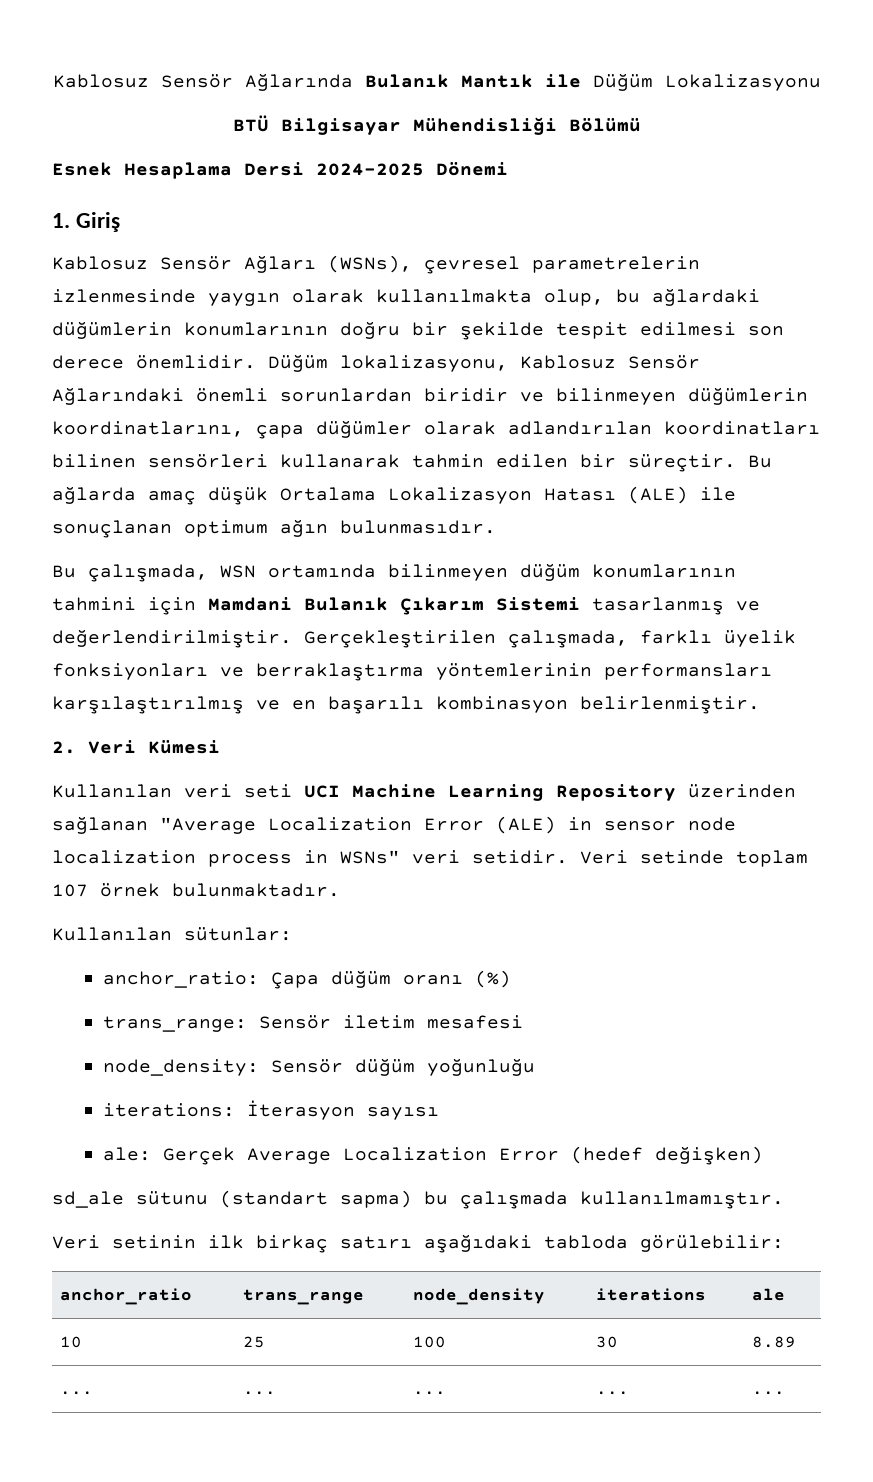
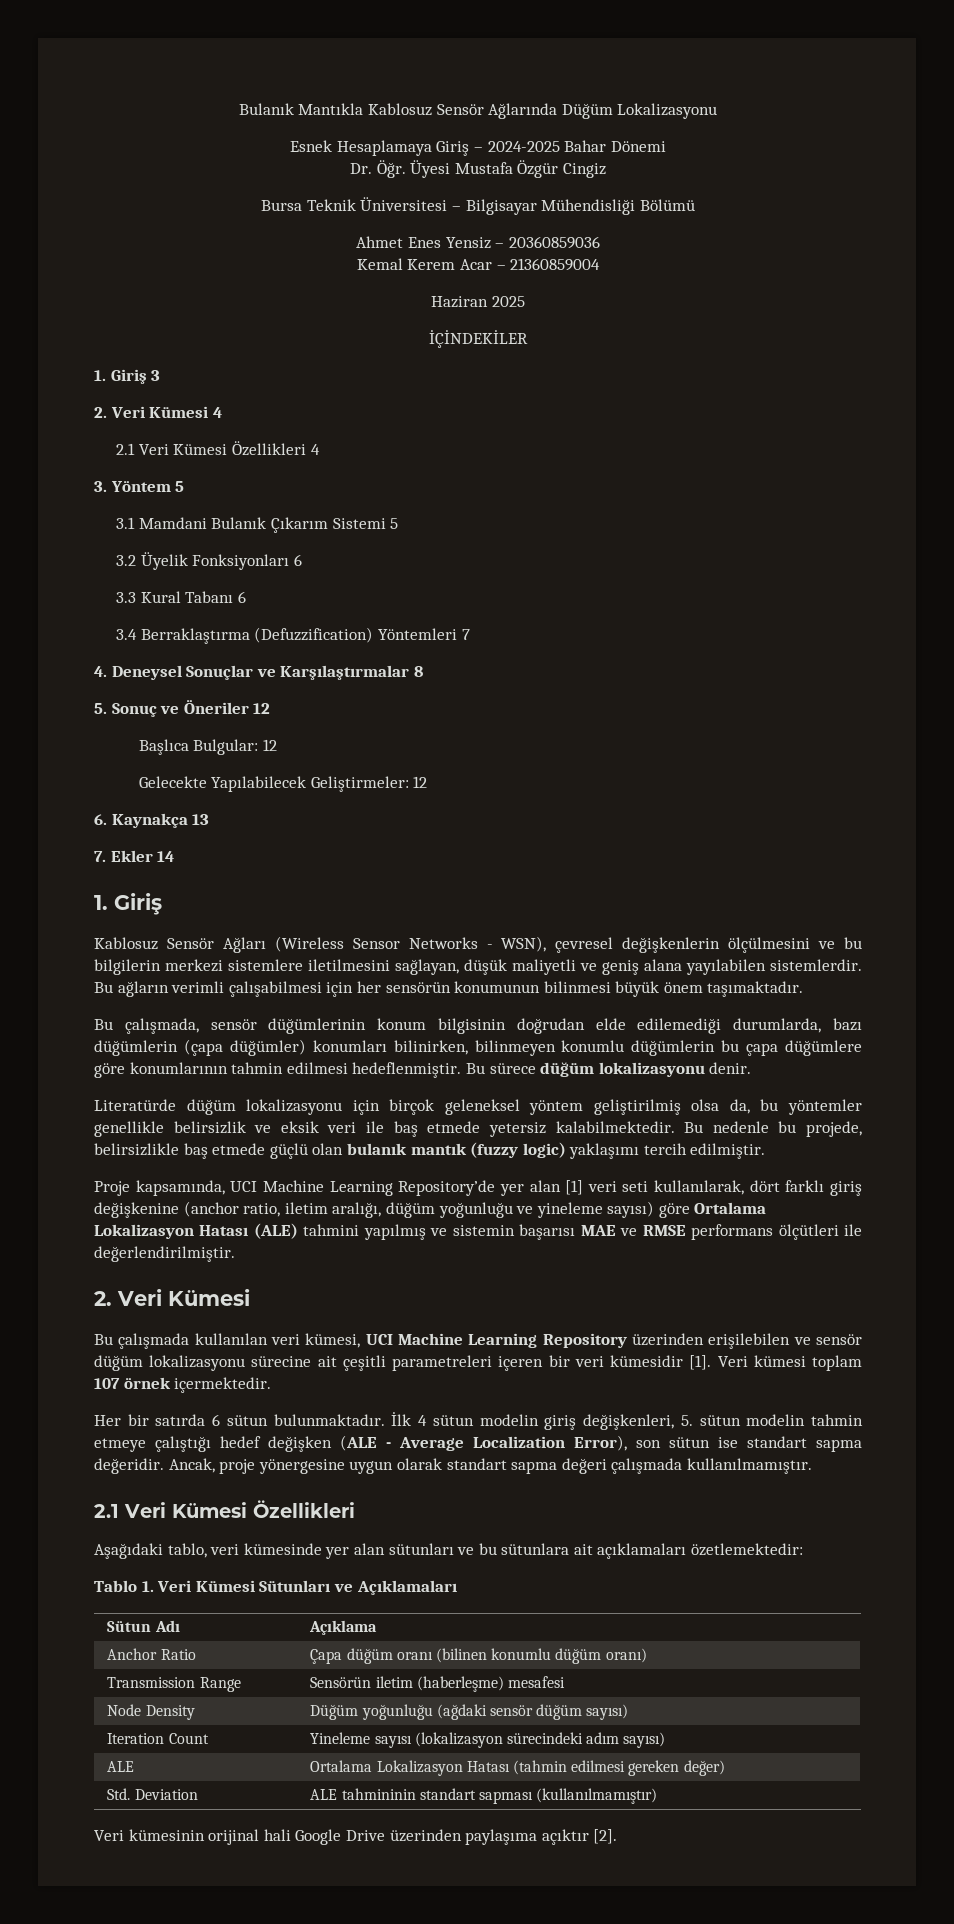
- Kablosuz Sensör Ağlarında Bulanık Mantık ile Düğüm Lokalizasyonu
+ Bulanık Mantıkla Kablosuz Sensör Ağlarında Düğüm Lokalizasyonu
- BTÜ Bilgisayar Mühendisliği Bölümü
- Esnek Hesaplama Dersi 2024-2025 Dönemi
+ Esnek Hesaplamaya Giriş – 2024-2025 Bahar Dönemi
+ Dr. Öğr. Üyesi Mustafa Özgür Cingiz
+ Bursa Teknik Üniversitesi – Bilgisayar Mühendisliği Bölümü
+ Ahmet Enes Yensiz – 20360859036
+ Kemal Kerem Acar – 21360859004
+ Haziran 2025
+ İÇİNDEKİLER
+ 1. Giriş 3
+ 2. Veri Kümesi 4
+ 2.1 Veri Kümesi Özellikleri 4
+ 3. Yöntem 5
+ 3.1 Mamdani Bulanık Çıkarım Sistemi 5
+ 3.2 Üyelik Fonksiyonları 6
+ 3.3 Kural Tabanı 6
+ 3.4 Berraklaştırma (Defuzzification) Yöntemleri 7
+ 4. Deneysel Sonuçlar ve Karşılaştırmalar 8
+ 5. Sonuç ve Öneriler 12
+ Başlıca Bulgular: 12
+ Gelecekte Yapılabilecek Geliştirmeler: 12
+ 6. Kaynakça 13
+ 7. Ekler 14
- Kablosuz Sensör Ağları (WSNs), çevresel parametrelerin izlenmesinde yaygın olarak kullanılmakta olup, bu ağlardaki düğümlerin konumlarının doğru bir şekilde tespit edilmesi son derece önemlidir. Düğüm lokalizasyonu, Kablosuz Sensör Ağlarındaki önemli sorunlardan biridir ve bilinmeyen düğümlerin koordinatlarını, çapa düğümler olarak adlandırılan koordinatları bilinen sensörleri kullanarak tahmin edilen bir süreçtir. Bu ağlarda amaç düşük Ortalama Lokalizasyon Hatası (ALE) ile sonuçlanan optimum ağın bulunmasıdır.
- Bu çalışmada, WSN ortamında bilinmeyen düğüm konumlarının tahmini için Mamdani Bulanık Çıkarım Sistemi tasarlanmış ve değerlendirilmiştir. Gerçekleştirilen çalışmada, farklı üyelik fonksiyonları ve berraklaştırma yöntemlerinin performansları karşılaştırılmış ve en başarılı kombinasyon belirlenmiştir.
+ Kablosuz Sensör Ağları (Wireless Sensor Networks - WSN), çevresel değişkenlerin ölçülmesini ve bu bilgilerin merkezi sistemlere iletilmesini sağlayan, düşük maliyetli ve geniş alana yayılabilen sistemlerdir. Bu ağların verimli çalışabilmesi için her sensörün konumunun bilinmesi büyük önem taşımaktadır.
+ Bu çalışmada, sensör düğümlerinin konum bilgisinin doğrudan elde edilemediği durumlarda, bazı düğümlerin (çapa düğümler) konumları bilinirken, bilinmeyen konumlu düğümlerin bu çapa düğümlere göre konumlarının tahmin edilmesi hedeflenmiştir. Bu sürece düğüm lokalizasyonu denir.
+ Literatürde düğüm lokalizasyonu için birçok geleneksel yöntem geliştirilmiş olsa da, bu yöntemler genellikle belirsizlik ve eksik veri ile baş etmede yetersiz kalabilmektedir. Bu nedenle bu projede, belirsizlikle baş etmede güçlü olan bulanık mantık (fuzzy logic) yaklaşımı tercih edilmiştir.
+ Proje kapsamında, UCI Machine Learning Repository’de yer alan [1] veri seti kullanılarak, dört farklı giriş değişkenine (anchor ratio, iletim aralığı, düğüm yoğunluğu ve yineleme sayısı) göre Ortalama Lokalizasyon Hatası (ALE) tahmini yapılmış ve sistemin başarısı MAE ve RMSE performans ölçütleri ile değerlendirilmiştir.
  2. Veri Kümesi
- Kullanılan veri seti UCI Machine Learning Repository üzerinden sağlanan "Average Localization Error (ALE) in sensor node localization process in WSNs" veri setidir. Veri setinde toplam 107 örnek bulunmaktadır.
- Kullanılan sütunlar:
- anchor_ratio: Çapa düğüm oranı (%)
- trans_range: Sensör iletim mesafesi
- node_density: Sensör düğüm yoğunluğu
- iterations: İterasyon sayısı
- ale: Gerçek Average Localization Error (hedef değişken)
- sd_ale sütunu (standart sapma) bu çalışmada kullanılmamıştır.
- Veri setinin ilk birkaç satırı aşağıdaki tabloda görülebilir:
- anchor_ratio | trans_range | node_density | iterations | ale
- 10 | 25 | 100 | 30 | 8.89
- ... | ... | ... | ... | ...
+ Bu çalışmada kullanılan veri kümesi, UCI Machine Learning Repository üzerinden erişilebilen ve sensör düğüm lokalizasyonu sürecine ait çeşitli parametreleri içeren bir veri kümesidir [1]. Veri kümesi toplam 107 örnek içermektedir.
+ Her bir satırda 6 sütun bulunmaktadır. İlk 4 sütun modelin giriş değişkenleri, 5. sütun modelin tahmin etmeye çalıştığı hedef değişken (ALE - Average Localization Error), son sütun ise standart sapma değeridir. Ancak, proje yönergesine uygun olarak standart sapma değeri çalışmada kullanılmamıştır.
+ 2.1 Veri Kümesi Özellikleri
+ Aşağıdaki tablo, veri kümesinde yer alan sütunları ve bu sütunlara ait açıklamaları özetlemektedir:
+ Tablo 1. Veri Kümesi Sütunları ve Açıklamaları
+ Sütun Adı | Açıklama
+ Anchor Ratio | Çapa düğüm oranı (bilinen konumlu düğüm oranı)
+ Transmission Range | Sensörün iletim (haberleşme) mesafesi
+ Node Density | Düğüm yoğunluğu (ağdaki sensör düğüm sayısı)
+ Iteration Count | Yineleme sayısı (lokalizasyon sürecindeki adım sayısı)
+ ALE | Ortalama Lokalizasyon Hatası (tahmin edilmesi gereken değer)
+ Std. Deviation | ALE tahmininin standart sapması (kullanılmamıştır)
+ Veri kümesinin orijinal hali Google Drive üzerinden paylaşıma açıktır [2].

